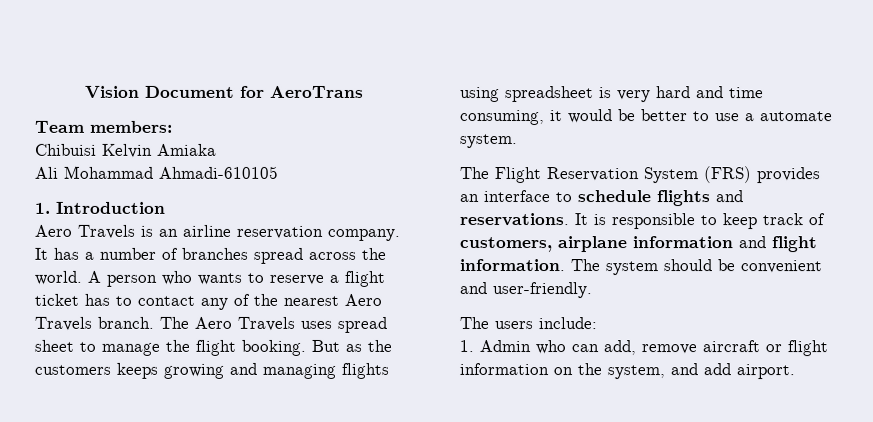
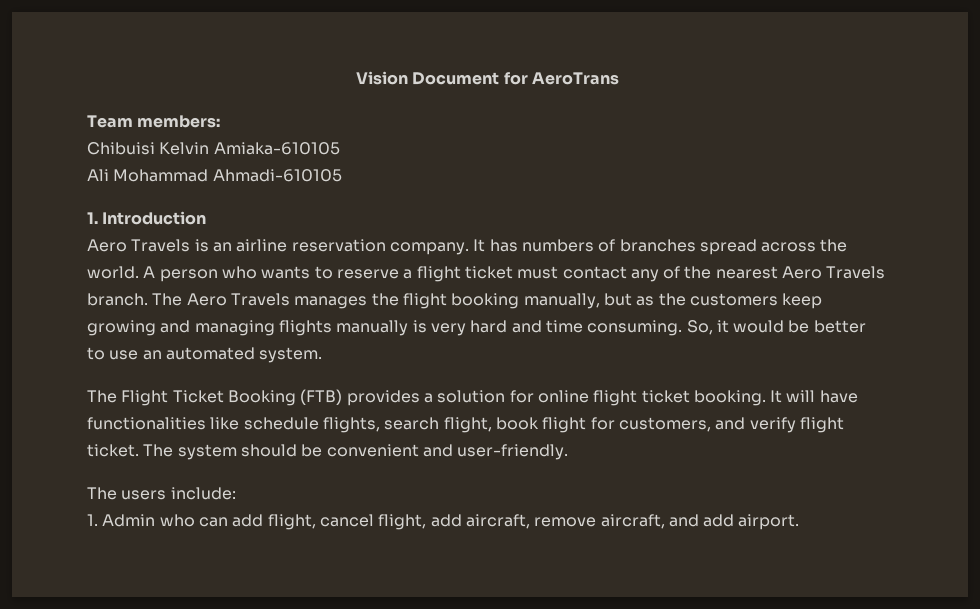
- Chibuisi Kelvin Amiaka
+ Chibuisi Kelvin Amiaka-610105
- It has a number of branches spread across the world.
+ It has numbers of branches spread across the world.
- A person who wants to reserve a flight ticket has to contact any of the nearest Aero Travels branch.
+ A person who wants to reserve a flight ticket must contact any of the nearest Aero Travels branch.
- The Aero Travels uses spread sheet to manage the flight booking. But as the customers keeps growing and managing flights using spreadsheet is very hard and time consuming, it would be better to use a automate system.
+ The Aero Travels manages the flight booking manually, but as the customers keep growing and managing flights manually is very hard and time consuming. So, it would be better to use an automated system.
- The Flight Reservation System (FRS) provides an interface to schedule flights and reservations. It is responsible to keep track of customers, airplane information and flight information.
+ The Flight Ticket Booking (FTB) provides a solution for online flight ticket booking. It will have functionalities like schedule flights, search flight, book flight for customers, and verify flight ticket.
- 1. Admin who can add, remove aircraft or flight information on the system, and add airport.
+ 1. Admin who can add flight, cancel flight, add aircraft, remove aircraft, and add airport.

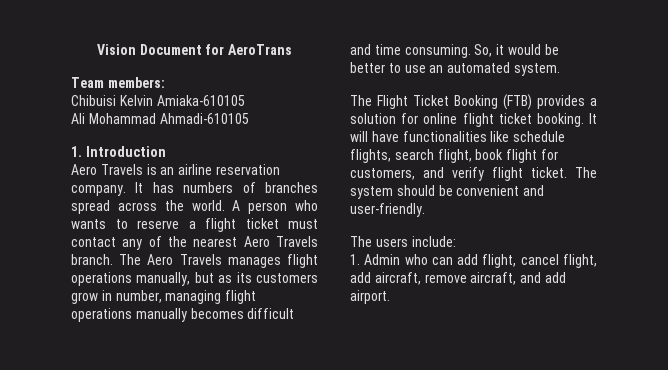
- The Aero Travels manages the flight booking manually, but as the customers keep growing and managing flights manually is very hard and time consuming.
+ The Aero Travels manages flight operations manually, but as its customers grow in number, managing flight operations manually becomes difficult and time consuming.

